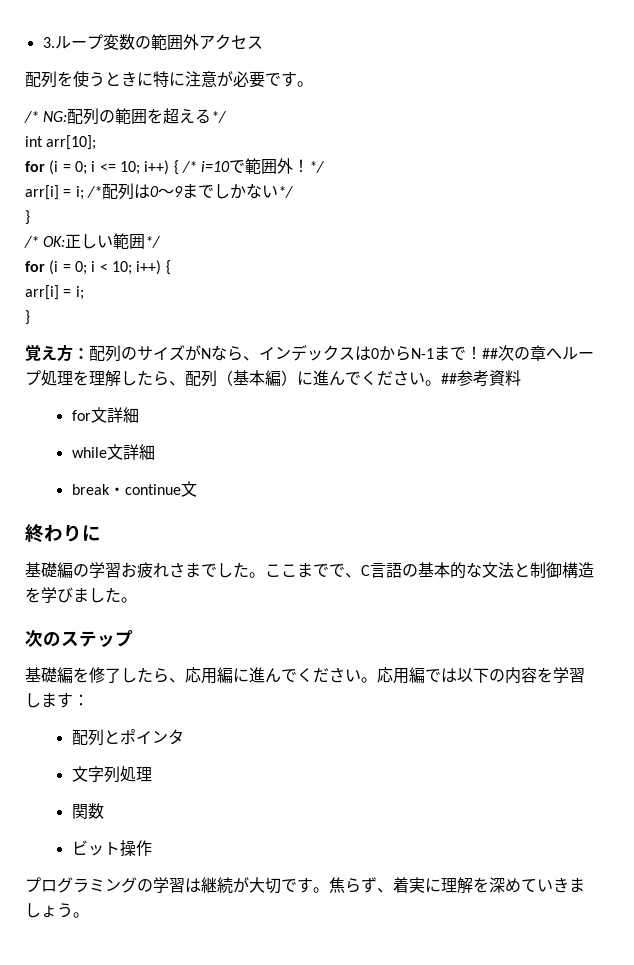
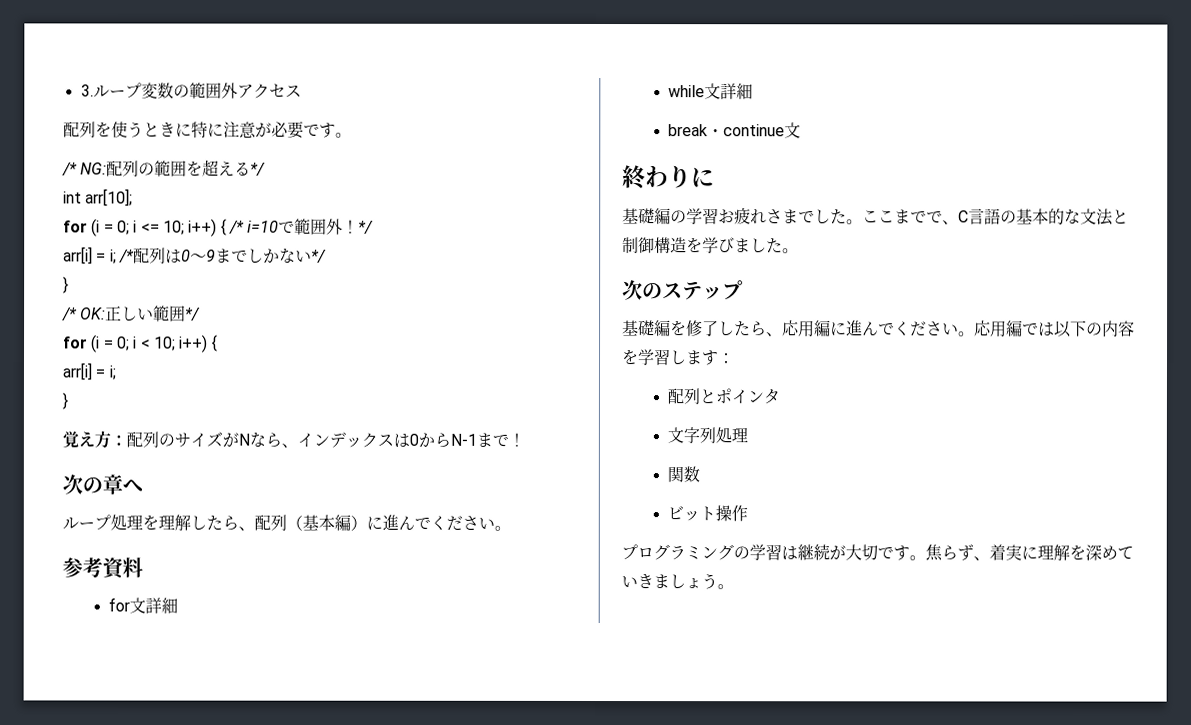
- 覚え方：配列のサイズがNなら、インデックスは0からN-1まで！##次の章へループ処理を理解したら、配列（基本編）に進んでください。##参考資料
+ 覚え方：配列のサイズがNなら、インデックスは0からN-1まで！
+ 次の章へ
+ ループ処理を理解したら、配列（基本編）に進んでください。
+ 参考資料

